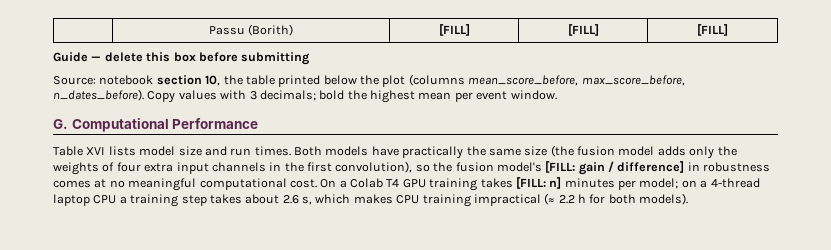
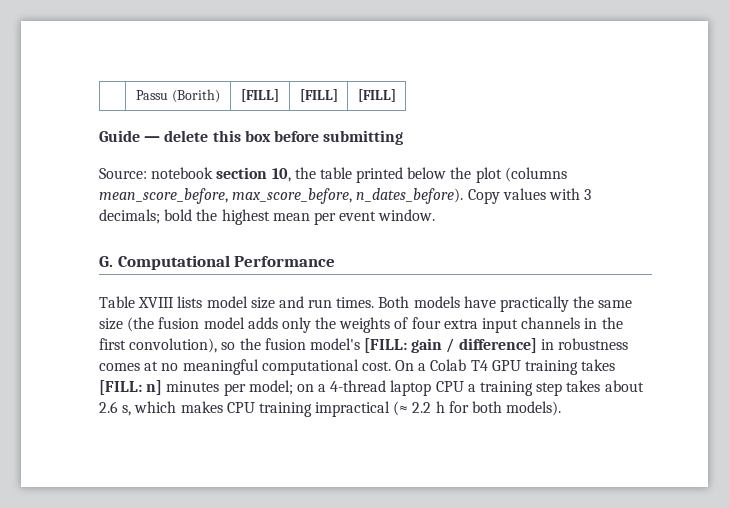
- Table XVI lists model size and run times.
+ Table XVIII lists model size and run times.

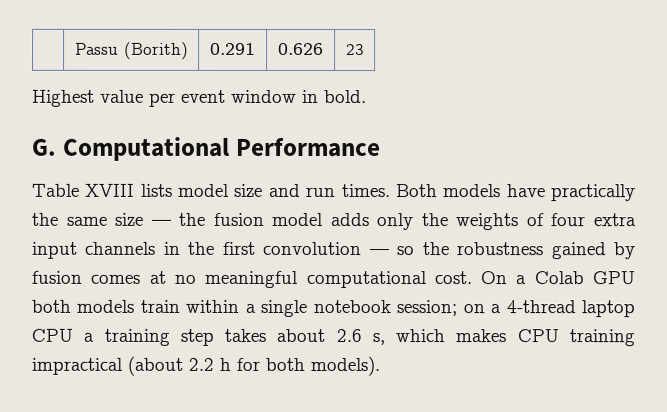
- | Passu (Borith) | [FILL] | [FILL] | [FILL]
- Guide — delete this box before submitting
- Source: notebook section 10, the table printed below the plot (columns mean_score_before, max_score_before, n_dates_before). Copy values with 3 decimals; bold the highest mean per event window.
+ | Passu (Borith) | 0.291 | 0.626 | 23
+ Highest value per event window in bold.
- Both models have practically the same size (the fusion model adds only the weights of four extra input channels in the first convolution), so the fusion model's [FILL: gain / difference] in robustness comes at no meaningful computational cost.
+ Both models have practically the same size — the fusion model adds only the weights of four extra input channels in the first convolution — so the robustness gained by fusion comes at no meaningful computational cost.
- On a Colab T4 GPU training takes [FILL: n] minutes per model; on a 4-thread laptop CPU a training step takes about 2.6 s, which makes CPU training impractical (≈ 2.2 h for both models).
+ On a Colab GPU both models train within a single notebook session; on a 4-thread laptop CPU a training step takes about 2.6 s, which makes CPU training impractical (about 2.2 h for both models).

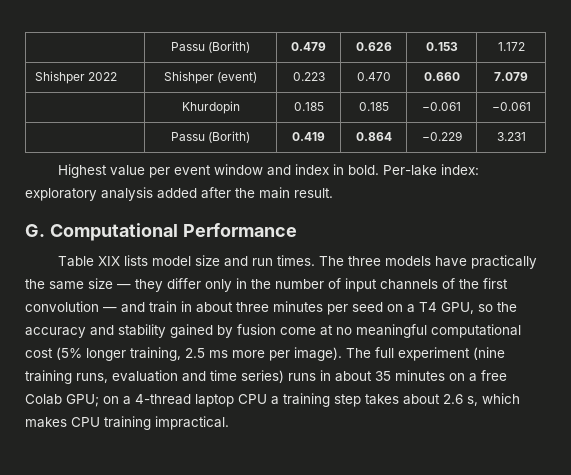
- | Passu (Borith) | 0.291 | 0.626 | 23
+ | Passu (Borith) | 0.479 | 0.626 | 0.153 | 1.172
+ Shishper 2022 | Shishper (event) | 0.223 | 0.470 | 0.660 | 7.079
+ | Khurdopin | 0.185 | 0.185 | −0.061 | −0.061
+ | Passu (Borith) | 0.419 | 0.864 | −0.229 | 3.231
- Highest value per event window in bold.
+ Highest value per event window and index in bold. Per-lake index: exploratory analysis added after the main result.
- Table XVIII lists model size and run times.
+ Table XIX lists model size and run times.
- Both models have practically the same size — the fusion model adds only the weights of four extra input channels in the first convolution — so the robustness gained by fusion comes at no meaningful computational cost. On a Colab GPU both models train within a single notebook session; on a 4-thread laptop CPU a training step takes about 2.6 s, which makes CPU training impractical (about 2.2 h for both models).
+ The three models have practically the same size — they differ only in the number of input channels of the first convolution — and train in about three minutes per seed on a T4 GPU, so the accuracy and stability gained by fusion come at no meaningful computational cost (5% longer training, 2.5 ms more per image). The full experiment (nine training runs, evaluation and time series) runs in about 35 minutes on a free Colab GPU; on a 4-thread laptop CPU a training step takes about 2.6 s, which makes CPU training impractical.

